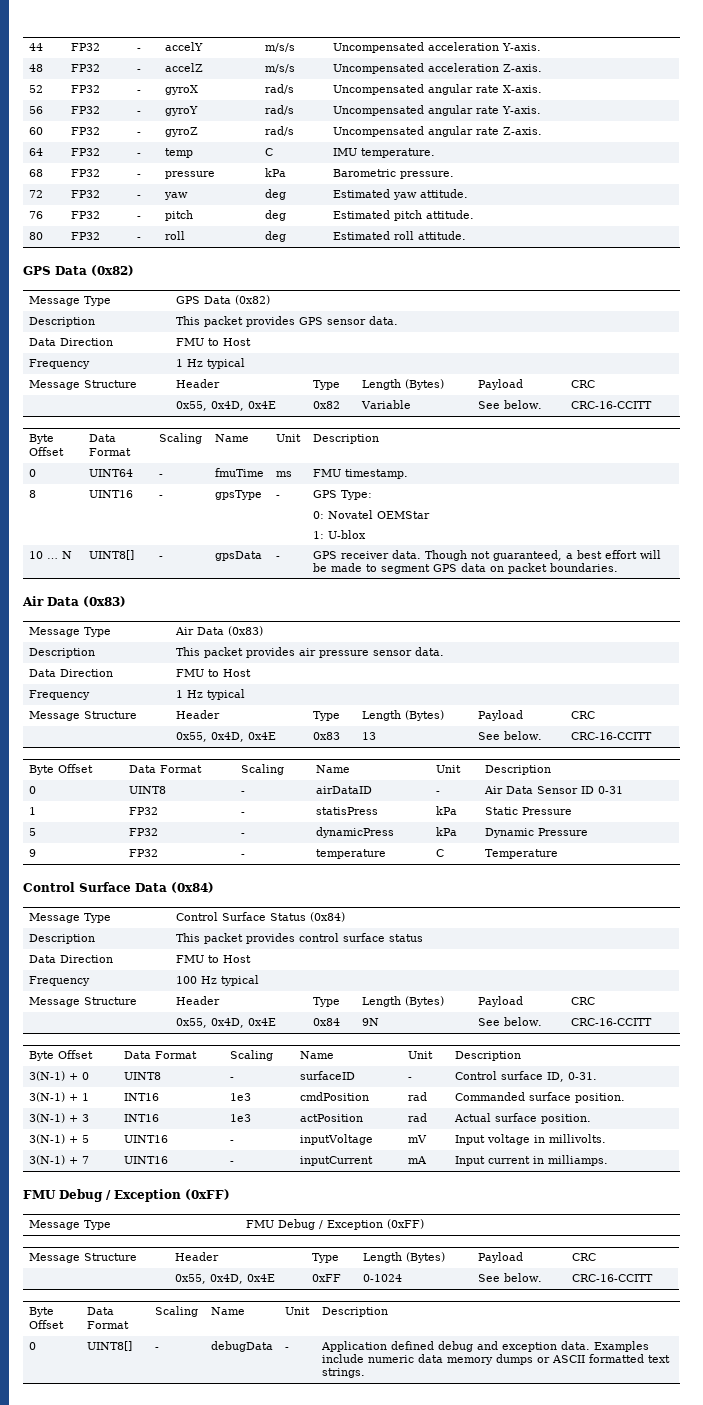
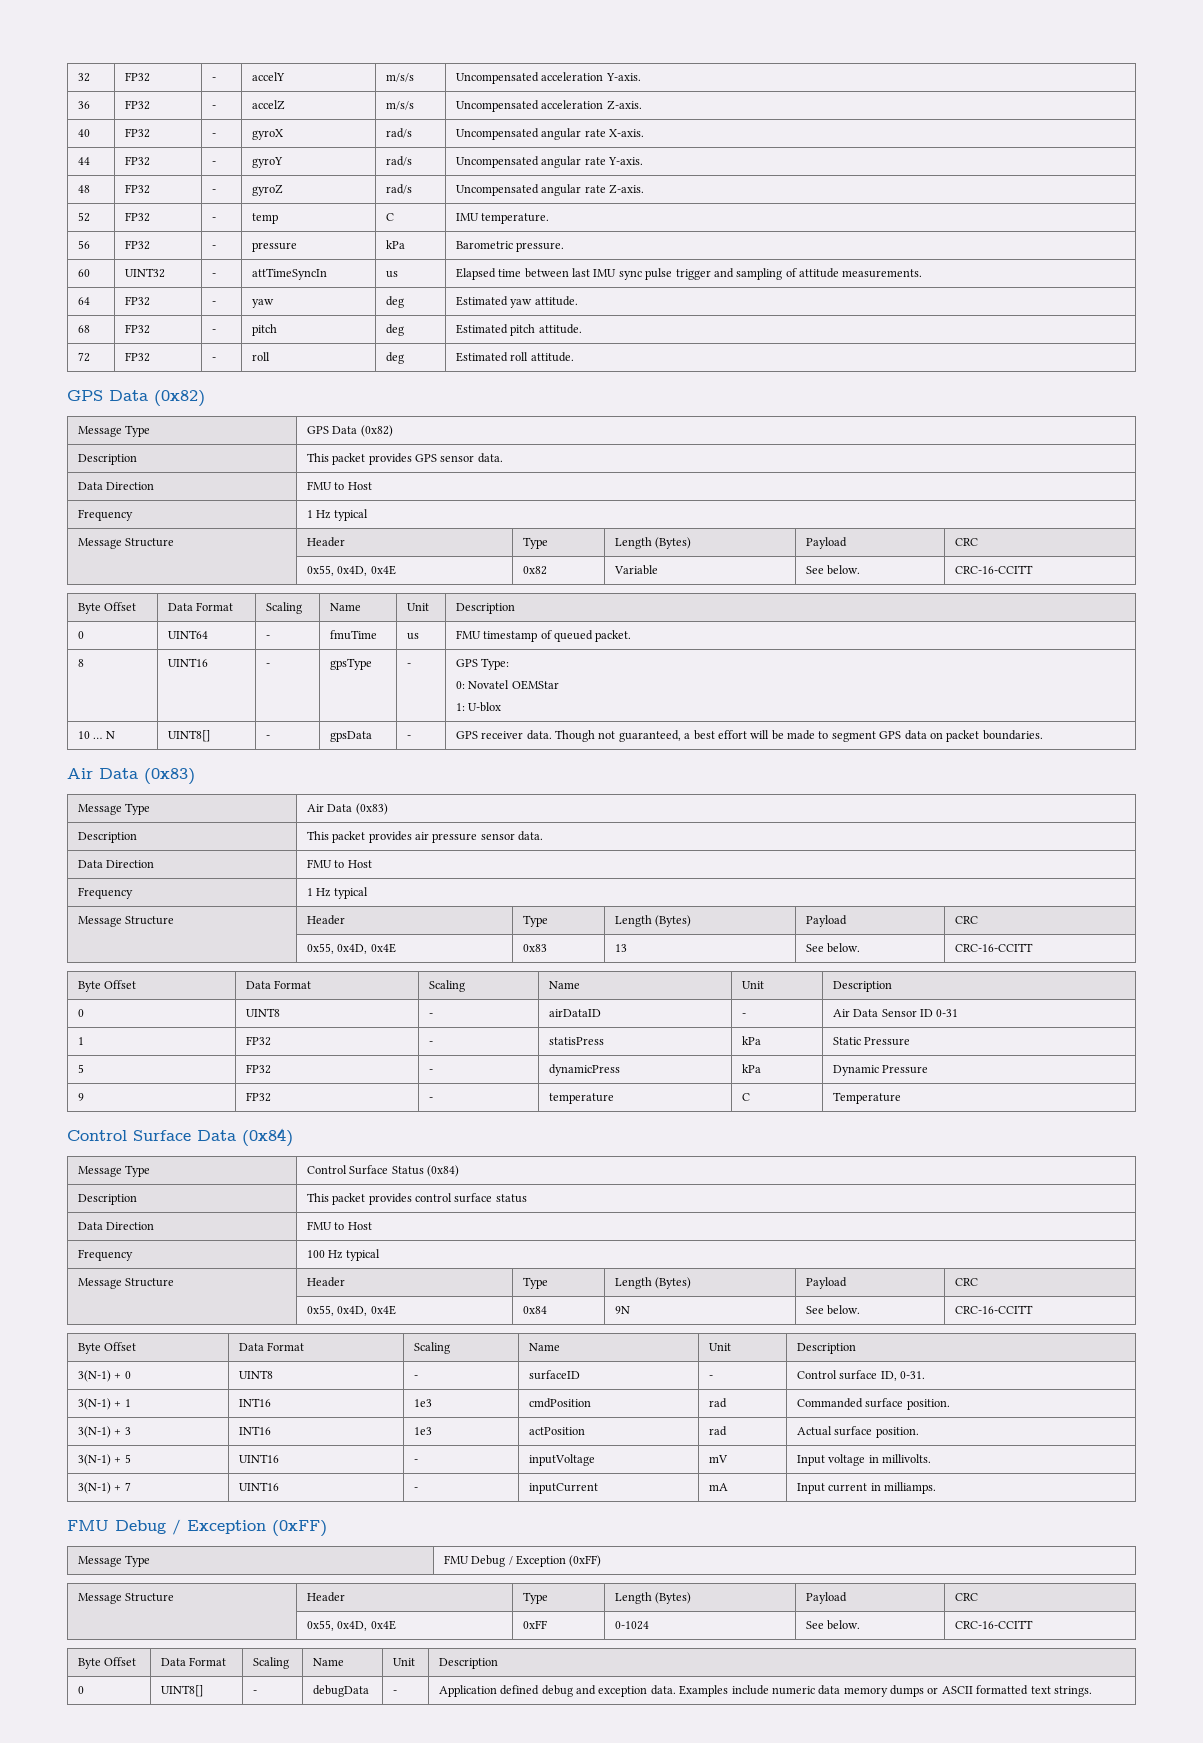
- 44 | FP32 | - | accelY | m/s/s | Uncompensated acceleration Y-axis.
+ 32 | FP32 | - | accelY | m/s/s | Uncompensated acceleration Y-axis.
- 48 | FP32 | - | accelZ | m/s/s | Uncompensated acceleration Z-axis.
+ 36 | FP32 | - | accelZ | m/s/s | Uncompensated acceleration Z-axis.
- 52 | FP32 | - | gyroX | rad/s | Uncompensated angular rate X-axis.
+ 40 | FP32 | - | gyroX | rad/s | Uncompensated angular rate X-axis.
- 56 | FP32 | - | gyroY | rad/s | Uncompensated angular rate Y-axis.
+ 44 | FP32 | - | gyroY | rad/s | Uncompensated angular rate Y-axis.
- 60 | FP32 | - | gyroZ | rad/s | Uncompensated angular rate Z-axis.
+ 48 | FP32 | - | gyroZ | rad/s | Uncompensated angular rate Z-axis.
- 64 | FP32 | - | temp | C | IMU temperature.
+ 52 | FP32 | - | temp | C | IMU temperature.
- 68 | FP32 | - | pressure | kPa | Barometric pressure.
+ 56 | FP32 | - | pressure | kPa | Barometric pressure.
- 72 | FP32 | - | yaw | deg | Estimated yaw attitude.
+ 60 | UINT32 | - | attTimeSyncIn | us | Elapsed time between last IMU sync pulse trigger and sampling of attitude measurements.
+ 64 | FP32 | - | yaw | deg | Estimated yaw attitude.
- 76 | FP32 | - | pitch | deg | Estimated pitch attitude.
+ 68 | FP32 | - | pitch | deg | Estimated pitch attitude.
- 80 | FP32 | - | roll | deg | Estimated roll attitude.
+ 72 | FP32 | - | roll | deg | Estimated roll attitude.
- 0 | UINT64 | - | fmuTime | ms | FMU timestamp.
+ 0 | UINT64 | - | fmuTime | us | FMU timestamp of queued packet.

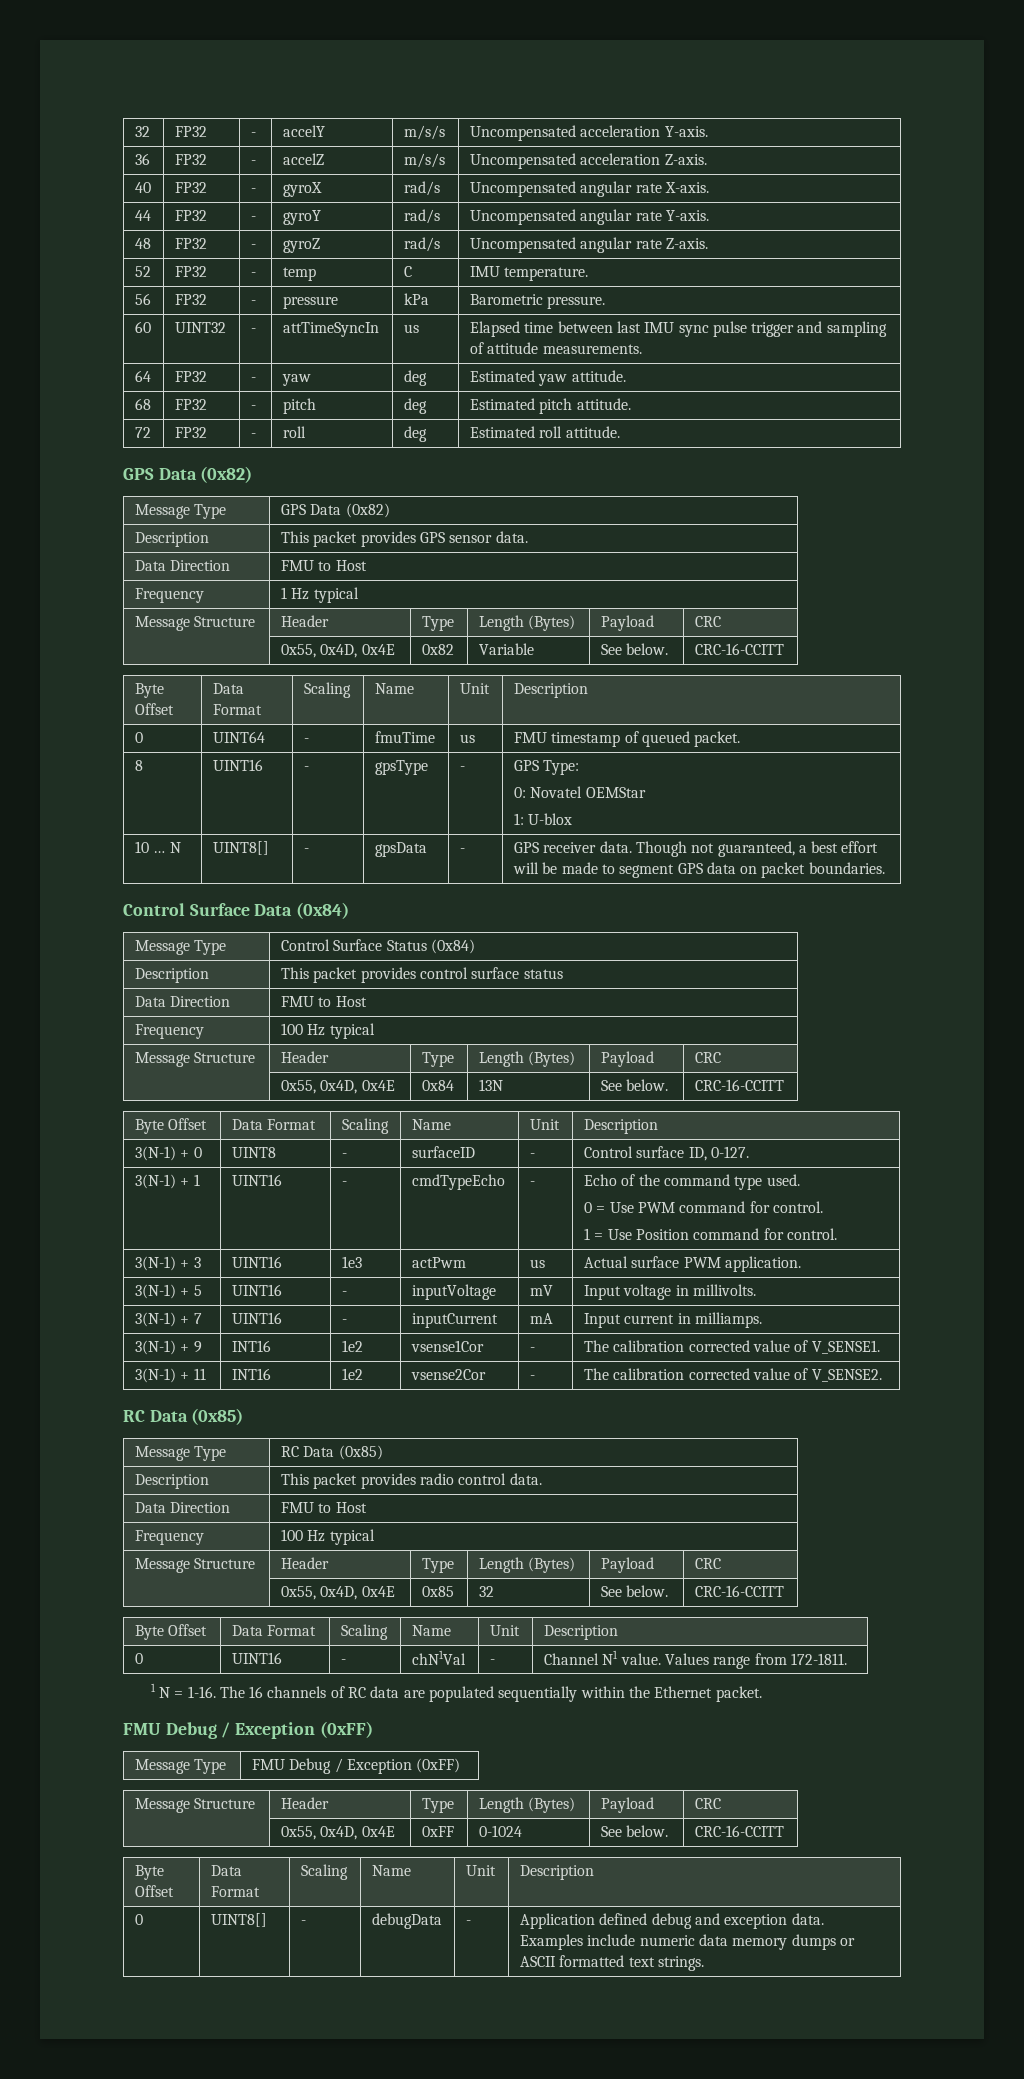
  10 … N | UINT8[] | - | gpsData | - | GPS receiver data. Though not guaranteed, a best effort will be made to segment GPS data on packet boundaries.
- Air Data (0x83)
- Message Type | Air Data (0x83)
- Description | This packet provides air pressure sensor data.
- Data Direction | FMU to Host
- Frequency | 1 Hz typical
- Message Structure | Header | Type | Length (Bytes) | Payload | CRC
- | 0x55, 0x4D, 0x4E | 0x83 | 13 | See below. | CRC-16-CCITT
- Byte Offset | Data Format | Scaling | Name | Unit | Description
- 0 | UINT8 | - | airDataID | - | Air Data Sensor ID 0-31
- 1 | FP32 | - | statisPress | kPa | Static Pressure
- 5 | FP32 | - | dynamicPress | kPa | Dynamic Pressure
- 9 | FP32 | - | temperature | C | Temperature
- | 0x55, 0x4D, 0x4E | 0x84 | 9N | See below. | CRC-16-CCITT
+ | 0x55, 0x4D, 0x4E | 0x84 | 13N | See below. | CRC-16-CCITT
- 3(N-1) + 0 | UINT8 | - | surfaceID | - | Control surface ID, 0-31.
+ 3(N-1) + 0 | UINT8 | - | surfaceID | - | Control surface ID, 0-127.
- 3(N-1) + 1 | INT16 | 1e3 | cmdPosition | rad | Commanded surface position.
+ 3(N-1) + 1 | UINT16 | - | cmdTypeEcho | - | Echo of the command type used.
+ 0 = Use PWM command for control.
+ 1 = Use Position command for control.
- 3(N-1) + 3 | INT16 | 1e3 | actPosition | rad | Actual surface position.
+ 3(N-1) + 3 | UINT16 | 1e3 | actPwm | us | Actual surface PWM application.
+ 3(N-1) + 9 | INT16 | 1e2 | vsense1Cor | - | The calibration corrected value of V_SENSE1.
+ 3(N-1) + 11 | INT16 | 1e2 | vsense2Cor | - | The calibration corrected value of V_SENSE2.
+ RC Data (0x85)
+ Message Type | RC Data (0x85)
+ Description | This packet provides radio control data.
+ Data Direction | FMU to Host
+ Frequency | 100 Hz typical
+ Message Structure | Header | Type | Length (Bytes) | Payload | CRC
+ | 0x55, 0x4D, 0x4E | 0x85 | 32 | See below. | CRC-16-CCITT
+ Byte Offset | Data Format | Scaling | Name | Unit | Description
+ 0 | UINT16 | - | chN1Val | - | Channel N1 value. Values range from 172-1811.
+ 1 N = 1-16. The 16 channels of RC data are populated sequentially within the Ethernet packet.

